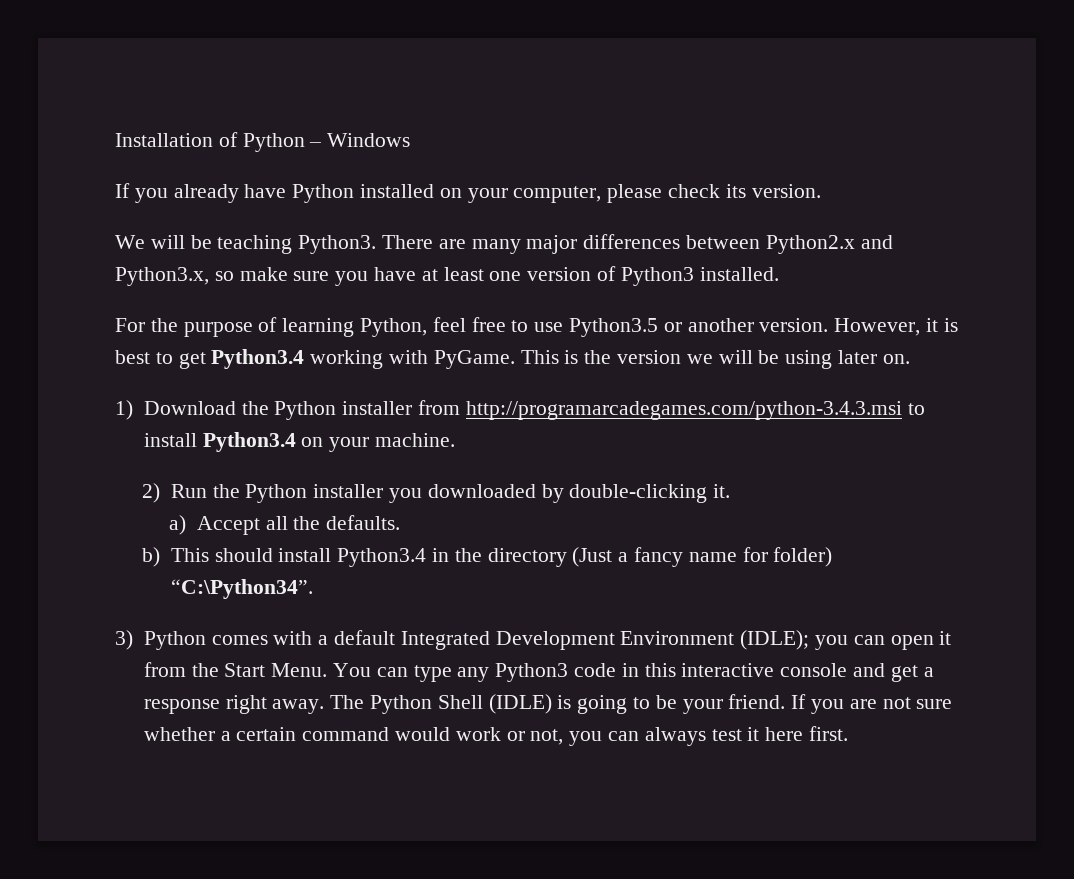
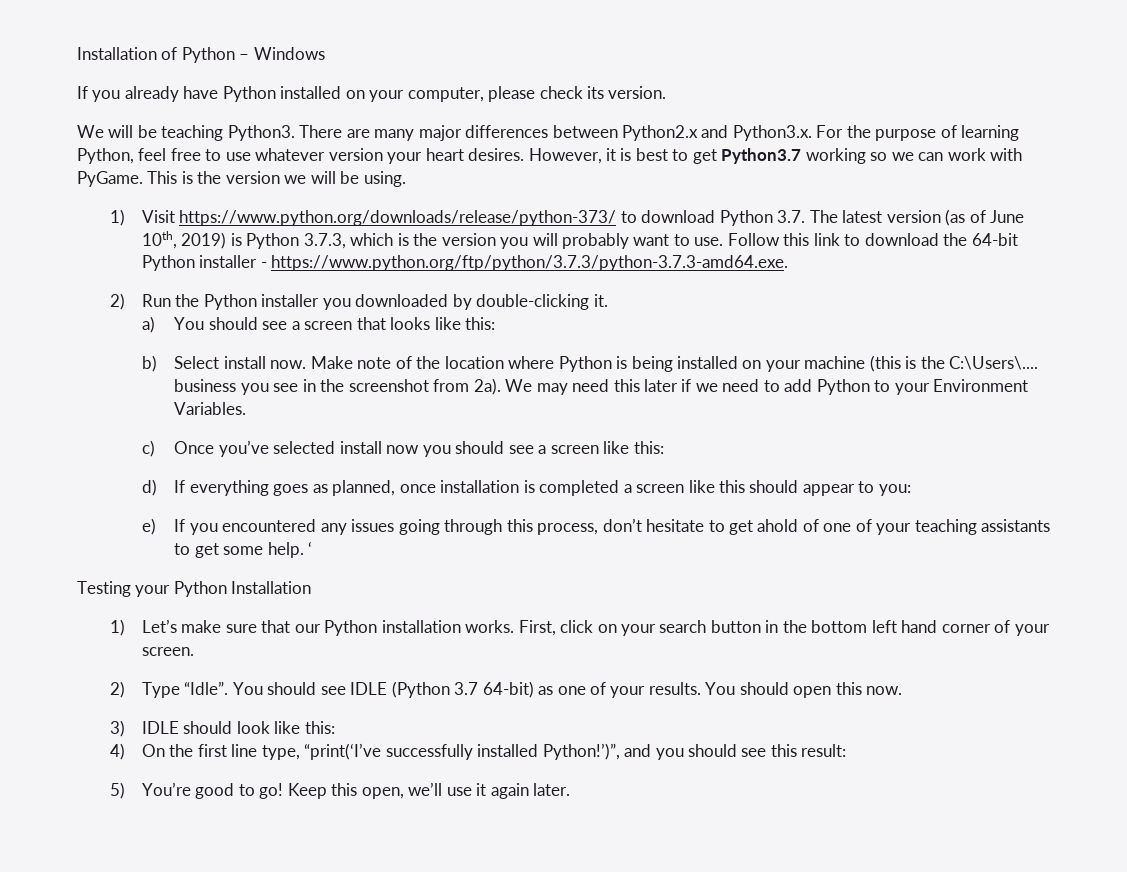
- There are many major differences between Python2.x and Python3.x, so make sure you have at least one version of Python3 installed.
- For the purpose of learning Python, feel free to use Python3.5 or another version.
+ There are many major differences between Python2.x and Python3.x. For the purpose of learning Python, feel free to use whatever version your heart desires.
- However, it is best to get Python3.4 working with PyGame.
+ However, it is best to get Python3.7 working so we can work with PyGame.
- This is the version we will be using later on.
- 1) Download the Python installer from http://programarcadegames.com/python-3.4.3.msi to install Python3.4 on your machine.
+ This is the version we will be using.
+ 1) Visit https://www.python.org/downloads/release/python-373/ to download Python 3.7. The latest version (as of June 10th, 2019) is Python 3.7.3, which is the version you will probably want to use. Follow this link to download the 64-bit Python installer - https://www.python.org/ftp/python/3.7.3/python-3.7.3-amd64.exe.
- a) Accept all the defaults.
- b) This should install Python3.4 in the directory (Just a fancy name for folder) “C:\Python34”.
- 3) Python comes with a default Integrated Development Environment (IDLE); you can open it from the Start Menu. You can type any Python3 code in this interactive console and get a response right away. The Python Shell (IDLE) is going to be your friend. If you are not sure whether a certain command would work or not, you can always test it here first.
+ a) You should see a screen that looks like this:
+ b) Select install now. Make note of the location where Python is being installed on your machine (this is the C:\Users\.... business you see in the screenshot from 2a). We may need this later if we need to add Python to your Environment Variables.
+ c) Once you’ve selected install now you should see a screen like this:
+ d) If everything goes as planned, once installation is completed a screen like this should appear to you:
+ e) If you encountered any issues going through this process, don’t hesitate to get ahold of one of your teaching assistants to get some help. ‘
+ Testing your Python Installation
+ 1) Let’s make sure that our Python installation works. First, click on your search button in the bottom left hand corner of your screen.
+ 2) Type “Idle”. You should see IDLE (Python 3.7 64-bit) as one of your results. You should open this now.
+ 3) IDLE should look like this:
+ 4) On the first line type, “print(‘I’ve successfully installed Python!’)”, and you should see this result:
+ 5) You’re good to go! Keep this open, we’ll use it again later.

